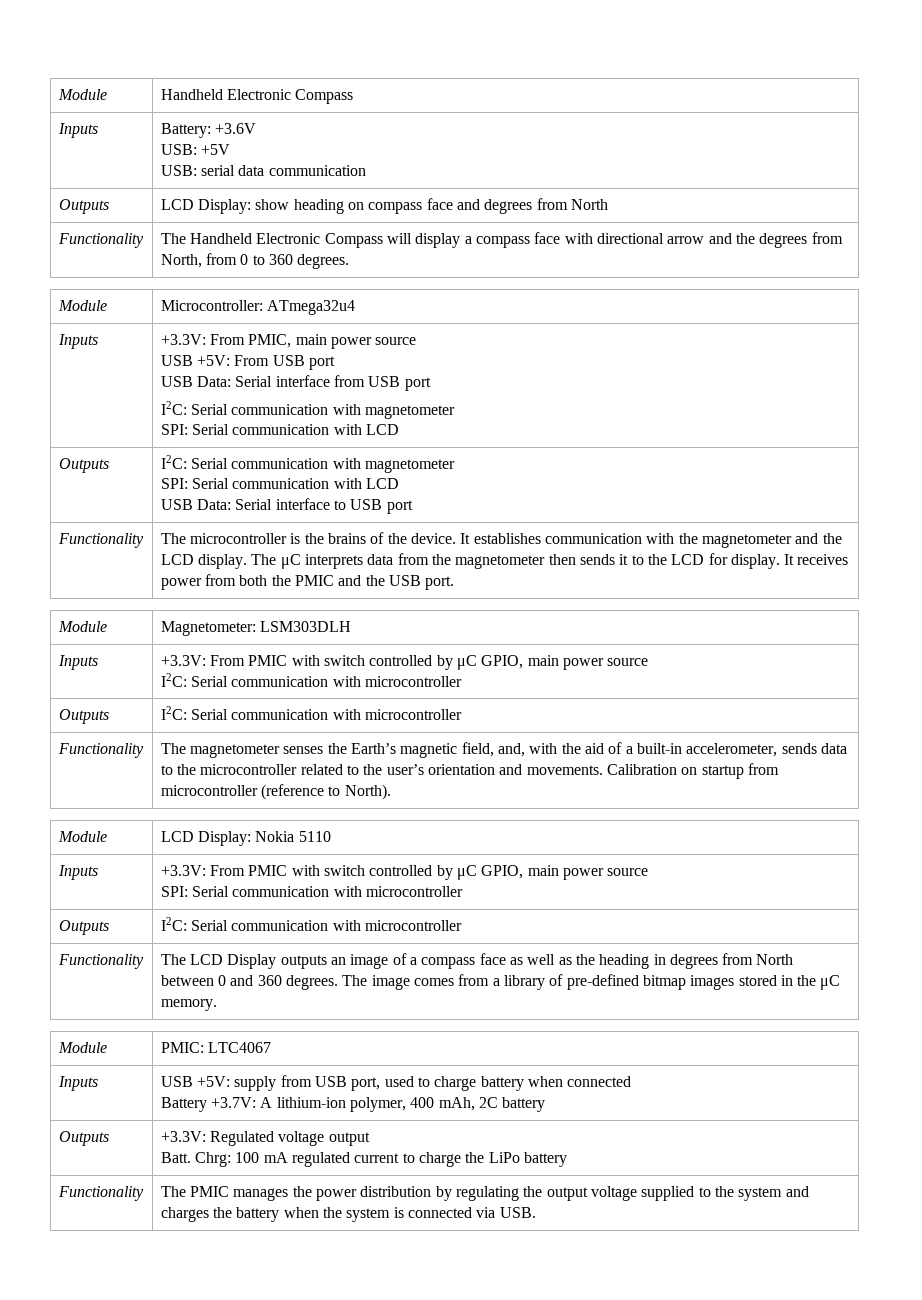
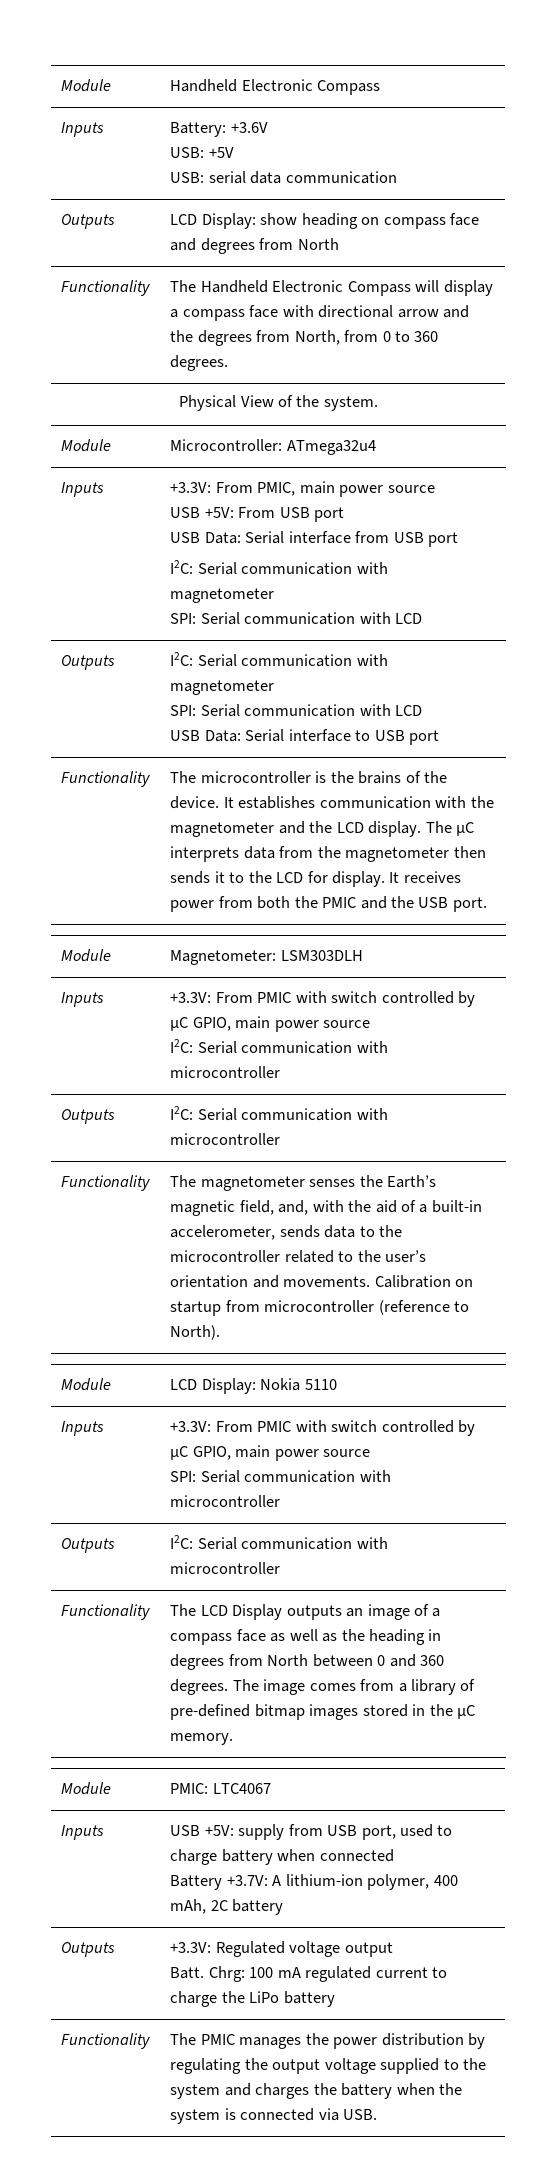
+ Physical View of the system.

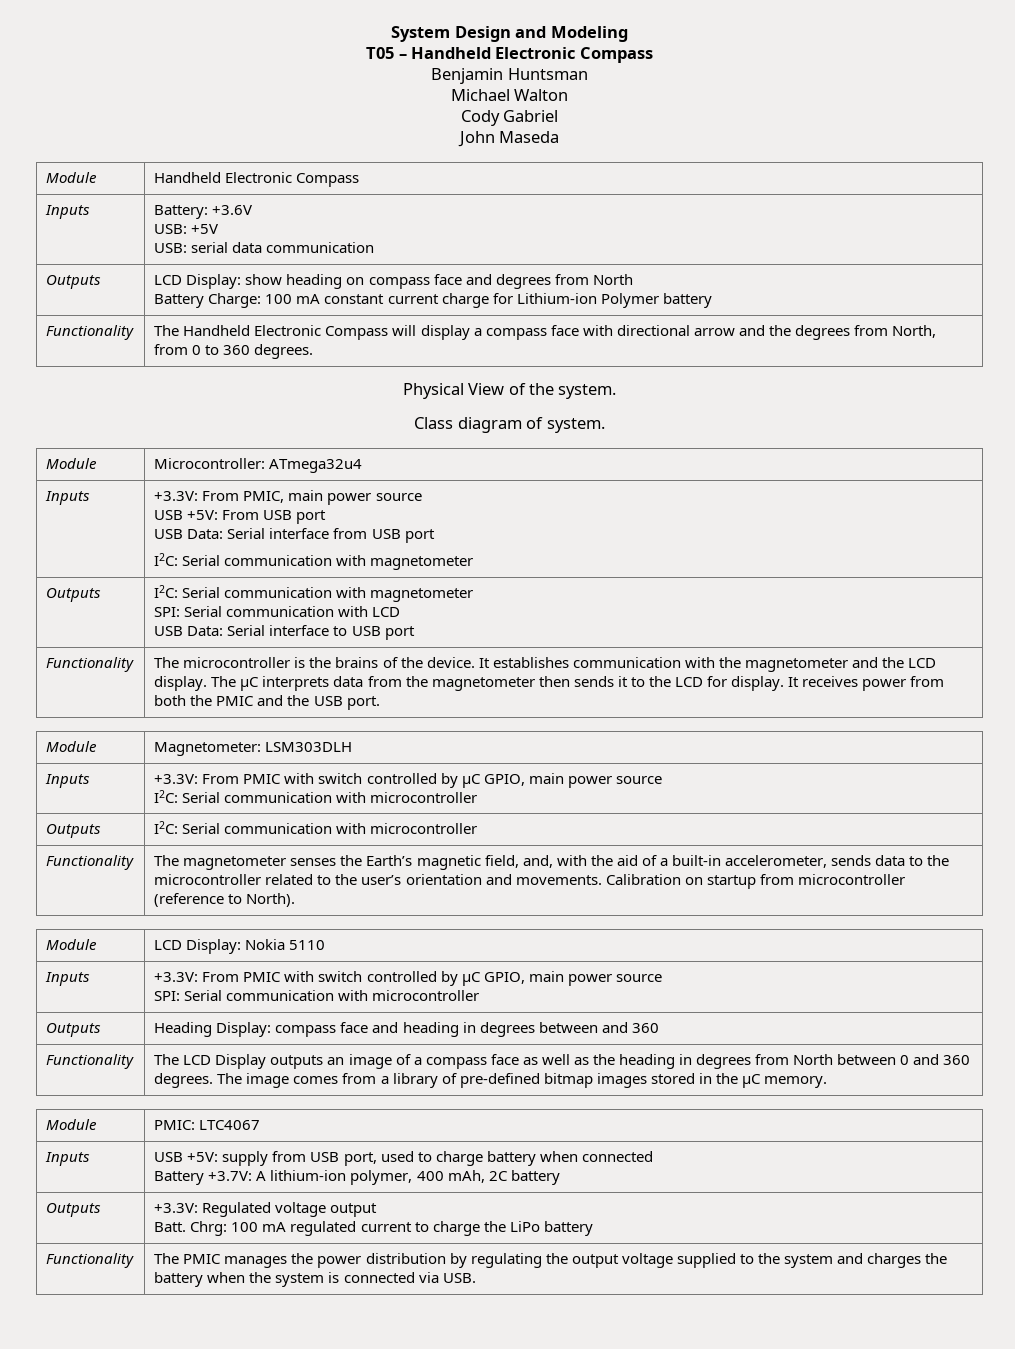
+ System Design and Modeling
+ T05 – Handheld Electronic Compass
+ Benjamin Huntsman
+ Michael Walton
+ Cody Gabriel
+ John Maseda
  Outputs | LCD Display: show heading on compass face and degrees from North
+ Battery Charge: 100 mA constant current charge for Lithium-ion Polymer battery
+ Class diagram of system.
  Inputs | +3.3V: From PMIC, main power source
  USB +5V: From USB port
  USB Data: Serial interface from USB port
  I2C: Serial communication with magnetometer
- SPI: Serial communication with LCD
  Module | LCD Display: Nokia 5110
  Inputs | +3.3V: From PMIC with switch controlled by μC GPIO, main power source
  SPI: Serial communication with microcontroller
- Outputs | I2C: Serial communication with microcontroller
+ Outputs | Heading Display: compass face and heading in degrees between and 360

